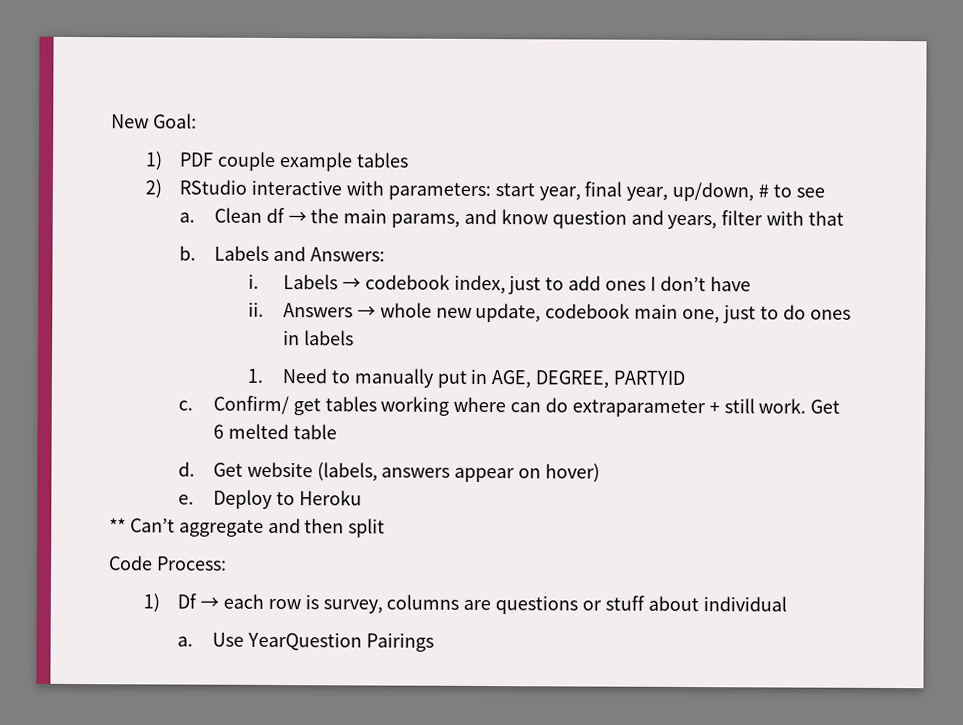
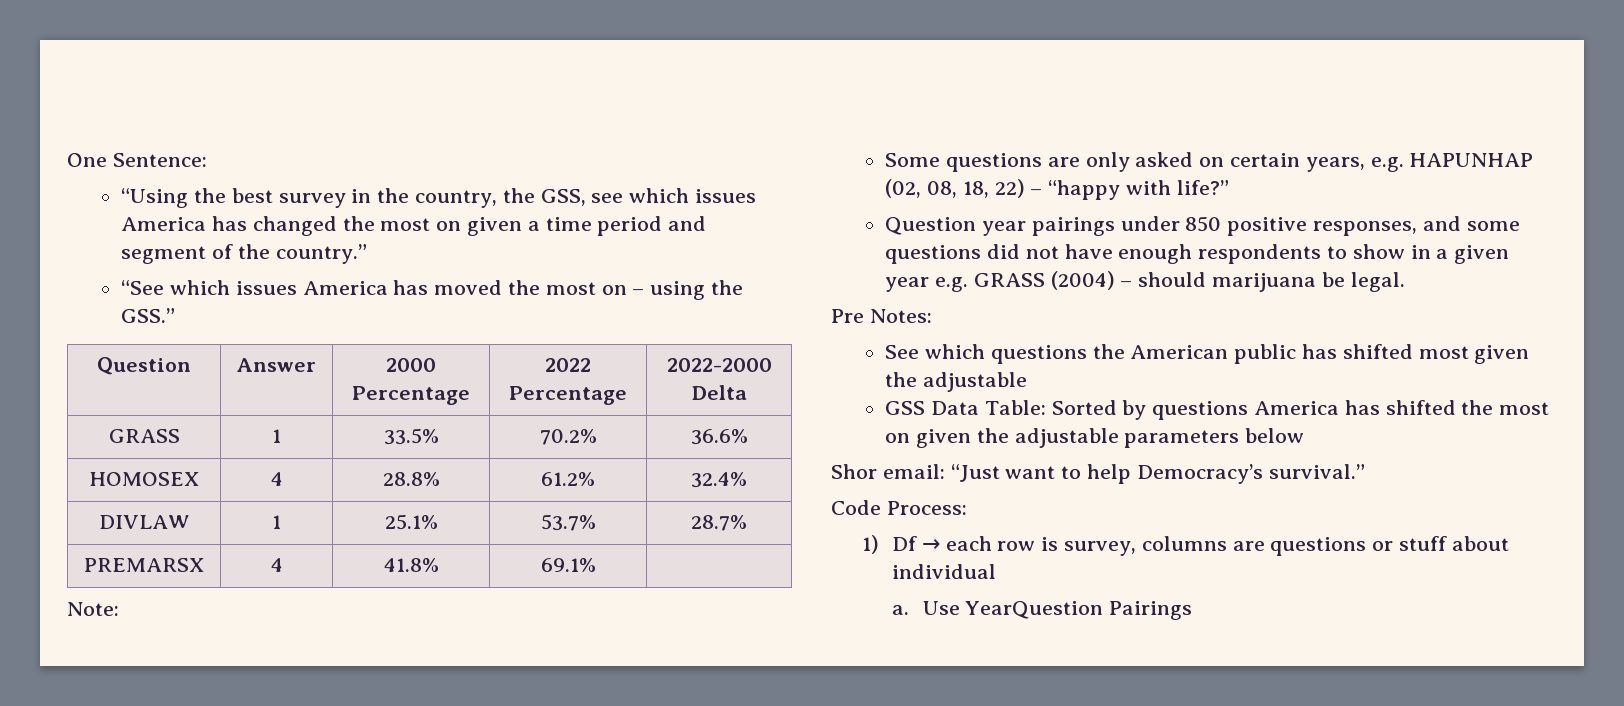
- New Goal:
- 1) PDF couple example tables
- 2) RStudio interactive with parameters: start year, final year, up/down, # to see
- a. Clean df → the main params, and know question and years, filter with that
- b. Labels and Answers:
- i. Labels → codebook index, just to add ones I don’t have
- ii. Answers → whole new update, codebook main one, just to do ones in labels
- 1. Need to manually put in AGE, DEGREE, PARTYID
- c. Confirm/ get tables working where can do extraparameter + still work. Get 6 melted table
- d. Get website (labels, answers appear on hover)
- e. Deploy to Heroku
- ** Can’t aggregate and then split
+ One Sentence:
+ “Using the best survey in the country, the GSS, see which issues America has changed the most on given a time period and segment of the country.”
+ “See which issues America has moved the most on – using the GSS.”
+ Question | Answer | 2000 Percentage | 2022 Percentage | 2022-2000 Delta
+ GRASS | 1 | 33.5% | 70.2% | 36.6%
+ HOMOSEX | 4 | 28.8% | 61.2% | 32.4%
+ DIVLAW | 1 | 25.1% | 53.7% | 28.7%
+ PREMARSX | 4 | 41.8% | 69.1% |
+ Note:
+ Some questions are only asked on certain years, e.g. HAPUNHAP (02, 08, 18, 22) – “happy with life?”
+ Question year pairings under 850 positive responses, and some questions did not have enough respondents to show in a given year e.g. GRASS (2004) – should marijuana be legal.
+ Pre Notes:
+ See which questions the American public has shifted most given the adjustable
+ GSS Data Table: Sorted by questions America has shifted the most on given the adjustable parameters below
+ Shor email: “Just want to help Democracy’s survival.”

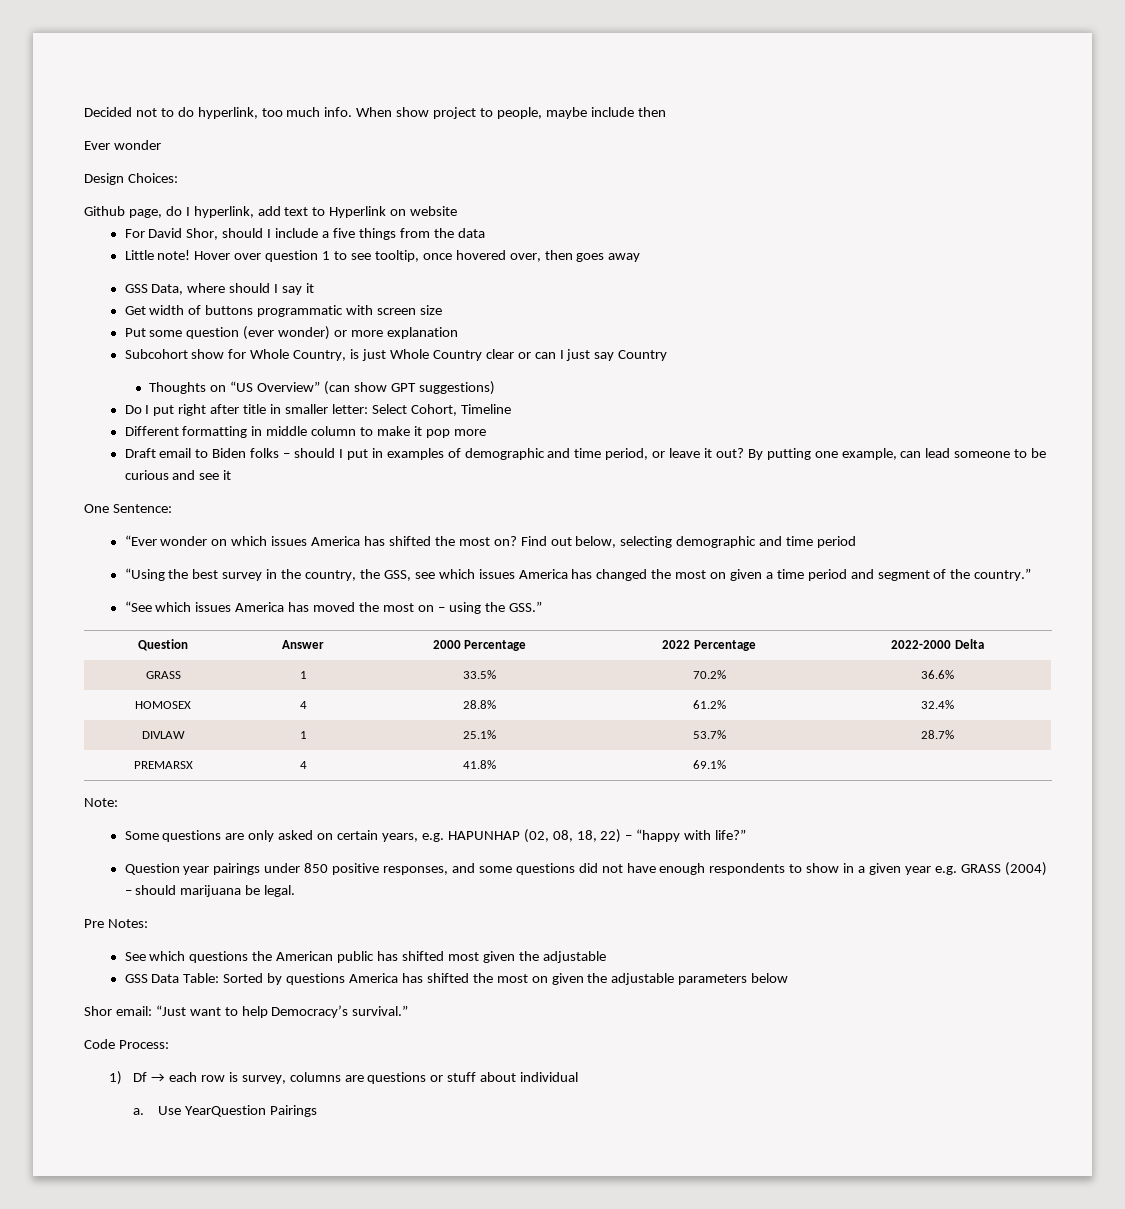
+ Decided not to do hyperlink, too much info. When show project to people, maybe include then
+ Ever wonder
+ Design Choices:
+ Github page, do I hyperlink, add text to Hyperlink on website
+ For David Shor, should I include a five things from the data
+ Little note! Hover over question 1 to see tooltip, once hovered over, then goes away
+ GSS Data, where should I say it
+ Get width of buttons programmatic with screen size
+ Put some question (ever wonder) or more explanation
+ Subcohort show for Whole Country, is just Whole Country clear or can I just say Country
+ Thoughts on “US Overview” (can show GPT suggestions)
+ Do I put right after title in smaller letter: Select Cohort, Timeline
+ Different formatting in middle column to make it pop more
+ Draft email to Biden folks – should I put in examples of demographic and time period, or leave it out? By putting one example, can lead someone to be curious and see it
  One Sentence:
+ “Ever wonder on which issues America has shifted the most on? Find out below, selecting demographic and time period

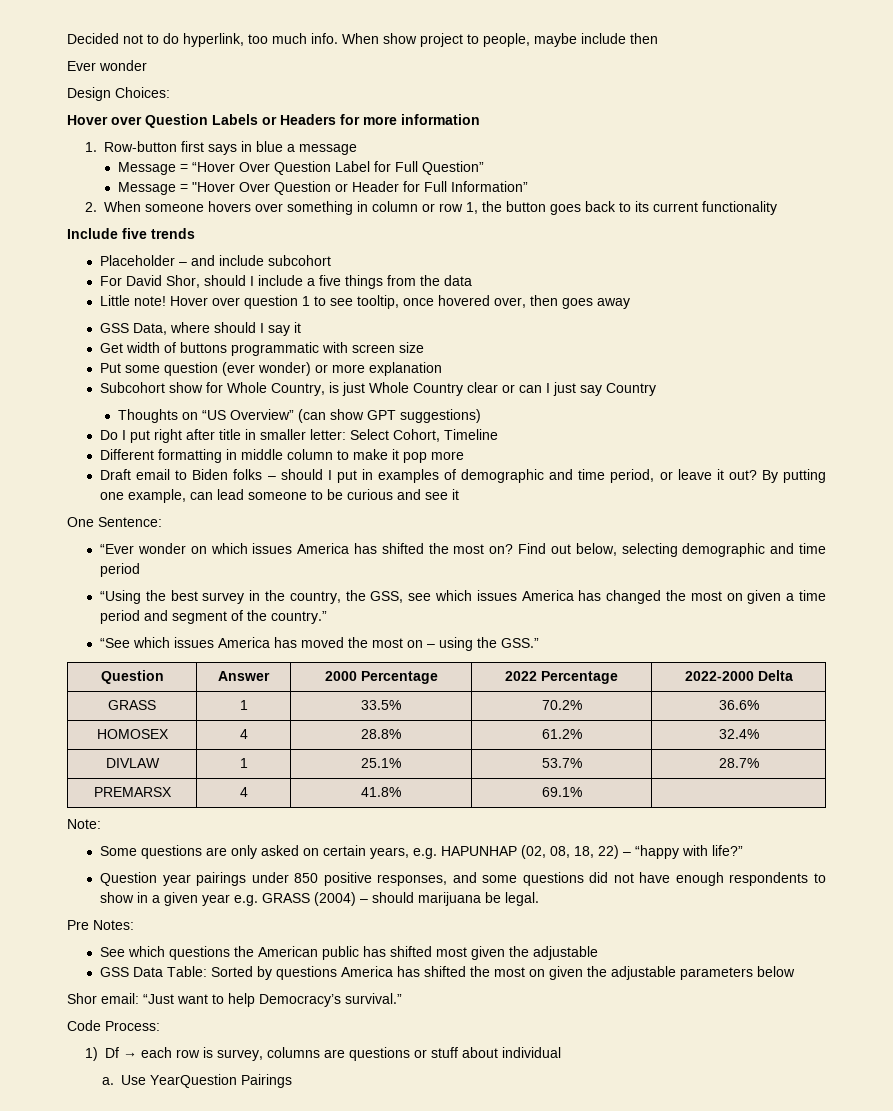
- Github page, do I hyperlink, add text to Hyperlink on website
+ Hover over Question Labels or Headers for more information
+ 1. Row-button first says in blue a message
+ Message = “Hover Over Question Label for Full Question”
+ Message = "Hover Over Question or Header for Full Information”
+ 2. When someone hovers over something in column or row 1, the button goes back to its current functionality
+ Include five trends
+ Placeholder – and include subcohort

